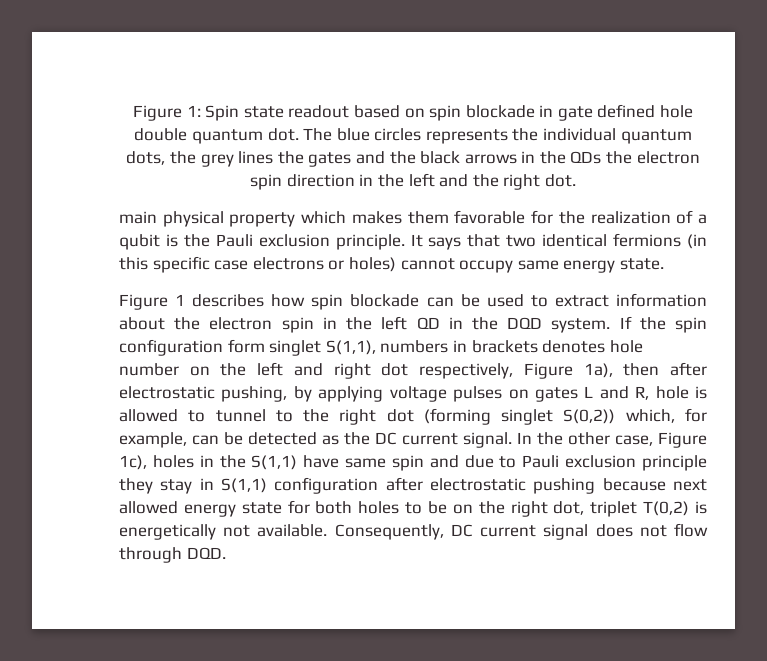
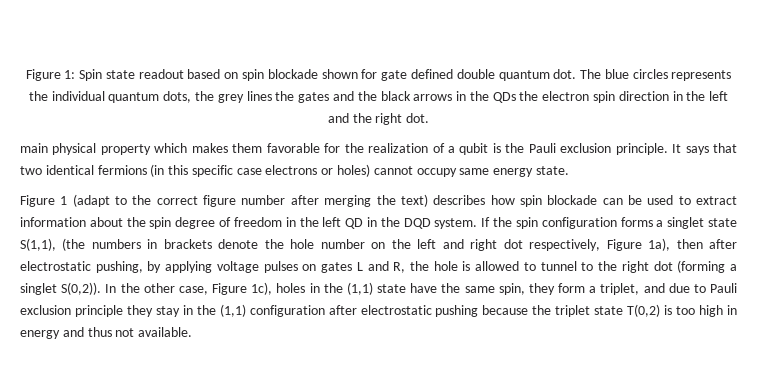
- Figure 1: Spin state readout based on spin blockade in gate defined hole double quantum dot.
+ Figure 1: Spin state readout based on spin blockade shown for gate defined double quantum dot.
- Figure 1 describes how spin blockade can be used to extract information about the electron spin in the left QD in the DQD system.
+ Figure 1 (adapt to the correct figure number after merging the text) describes how spin blockade can be used to extract information about the spin degree of freedom in the left QD in the DQD system.
- If the spin configuration form singlet S(1,1), numbers in brackets denotes hole number on the left and right dot respectively, Figure 1a), then after electrostatic pushing, by applying voltage pulses on gates L and R, hole is allowed to tunnel to the right dot (forming singlet S(0,2)) which, for example, can be detected as the DC current signal.
+ If the spin configuration forms a singlet state S(1,1), (the numbers in brackets denote the hole number on the left and right dot respectively, Figure 1a), then after electrostatic pushing, by applying voltage pulses on gates L and R, the hole is allowed to tunnel to the right dot (forming a singlet S(0,2)).
- In the other case, Figure 1c), holes in the S(1,1) have same spin and due to Pauli exclusion principle they stay in S(1,1) configuration after electrostatic pushing because next allowed energy state for both holes to be on the right dot, triplet T(0,2) is energetically not available. Consequently, DC current signal does not flow through DQD.
+ In the other case, Figure 1c), holes in the (1,1) state have the same spin, they form a triplet, and due to Pauli exclusion principle they stay in the (1,1) configuration after electrostatic pushing because the triplet state T(0,2) is too high in energy and thus not available.

